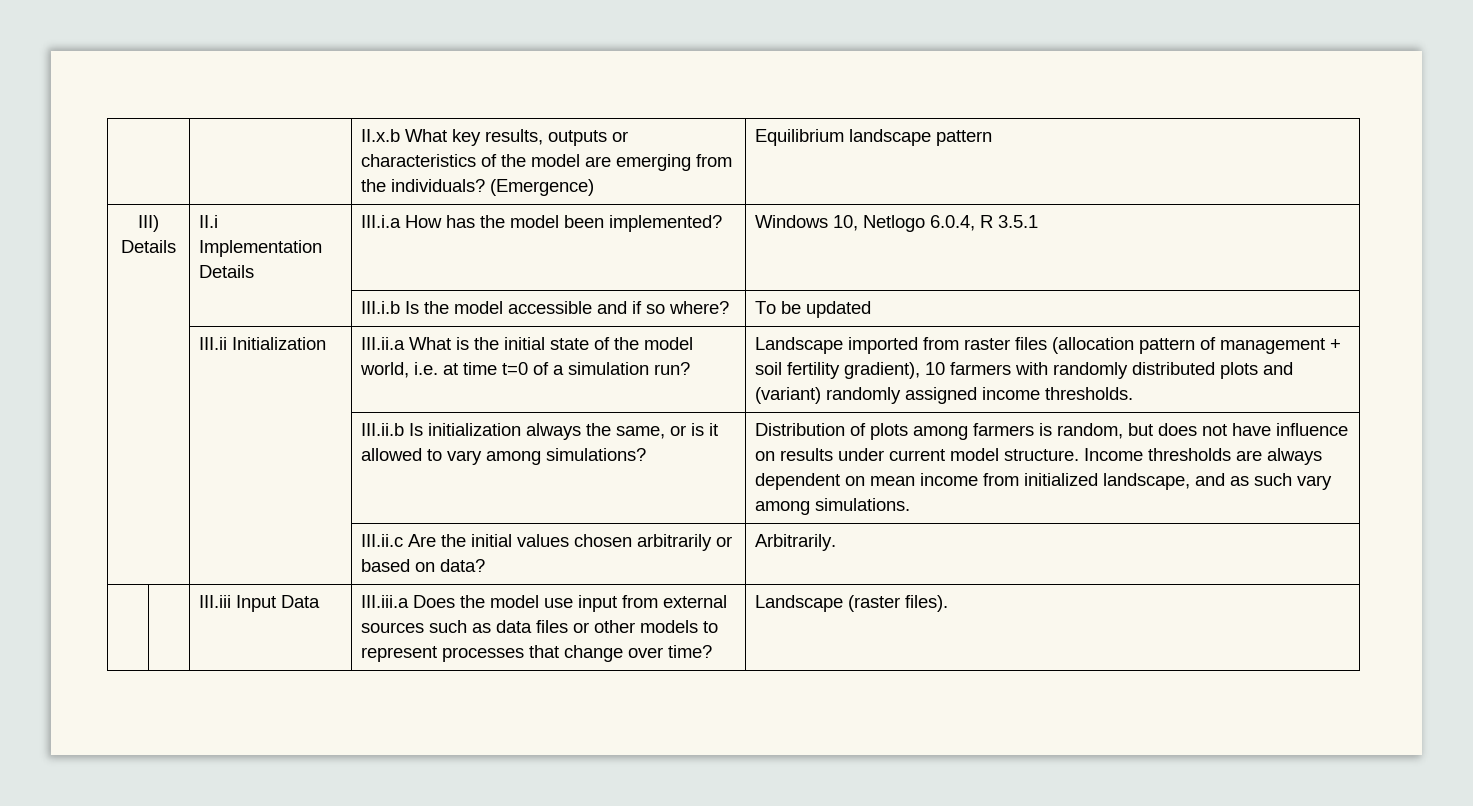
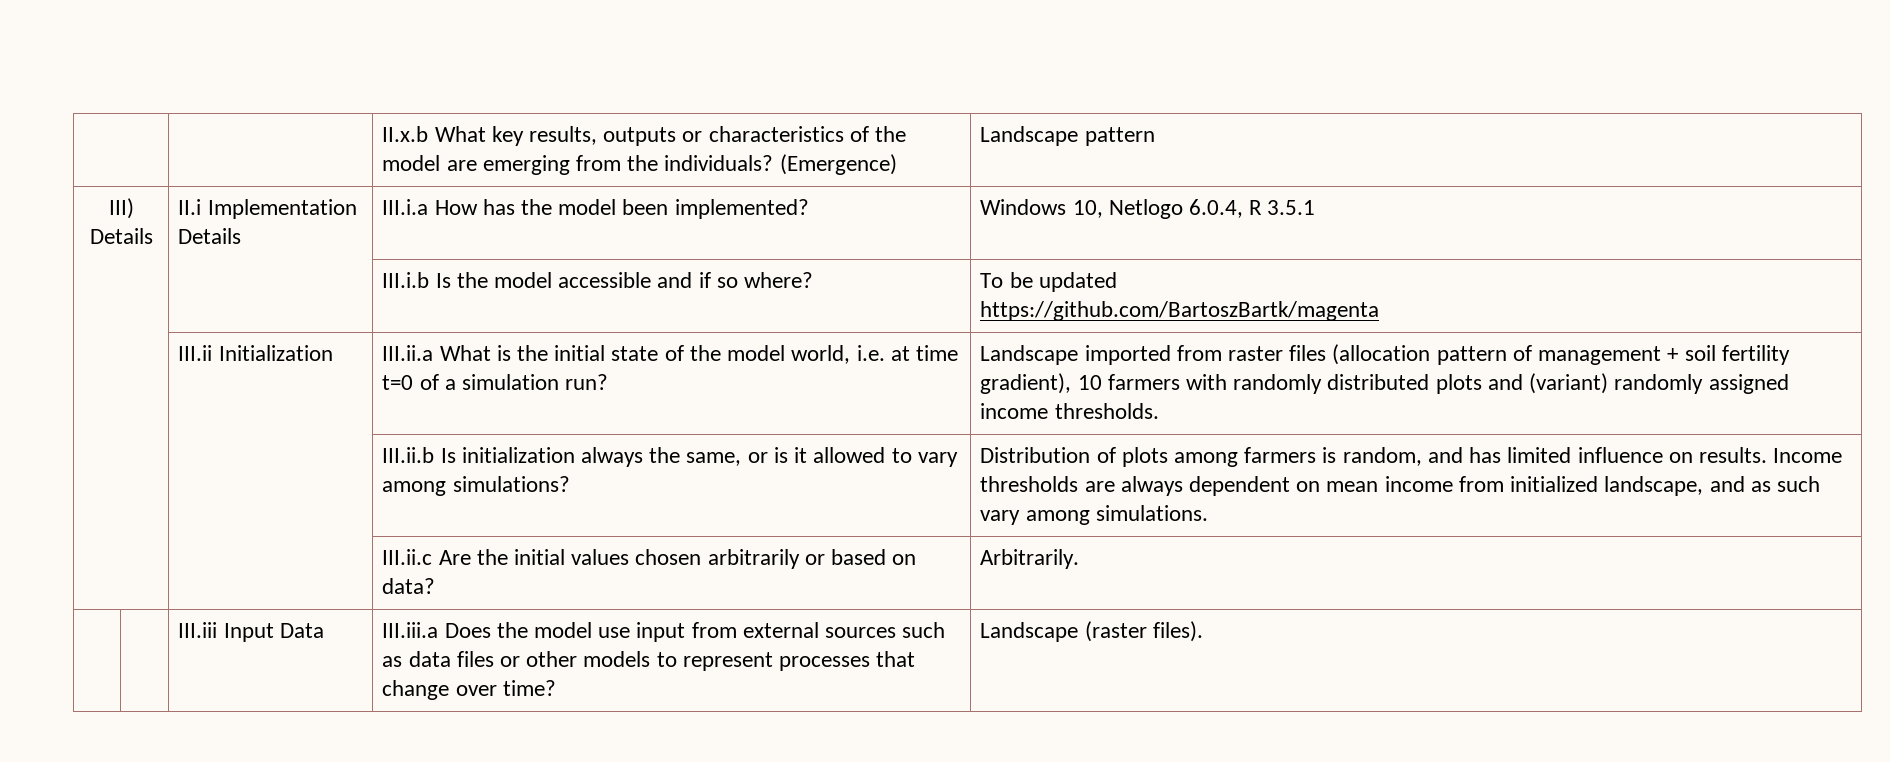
- | | II.x.b What key results, outputs or characteristics of the model are emerging from the individuals? (Emergence) | Equilibrium landscape pattern
+ | | II.x.b What key results, outputs or characteristics of the model are emerging from the individuals? (Emergence) | Landscape pattern
  | | III.i.b Is the model accessible and if so where? | To be updated
+ https://github.com/BartoszBartk/magenta
- Distribution of plots among farmers is random, but does not have influence on results under current model structure.
+ Distribution of plots among farmers is random, and has limited influence on results.

